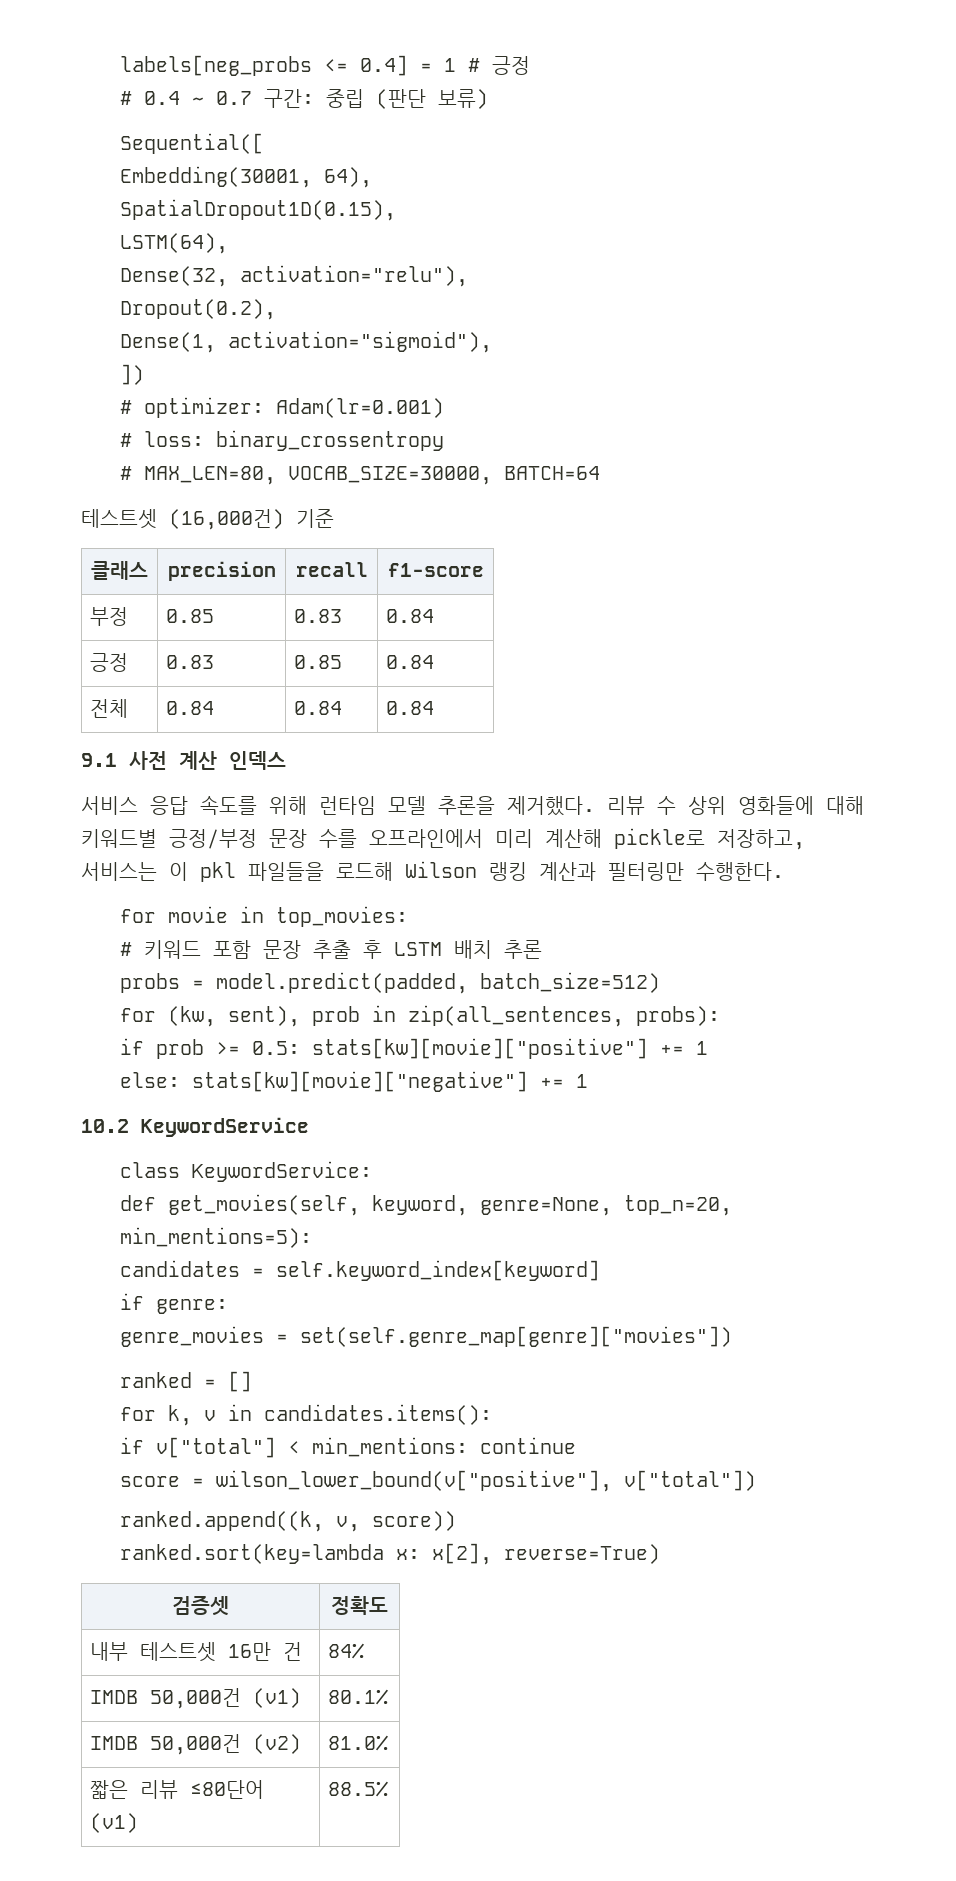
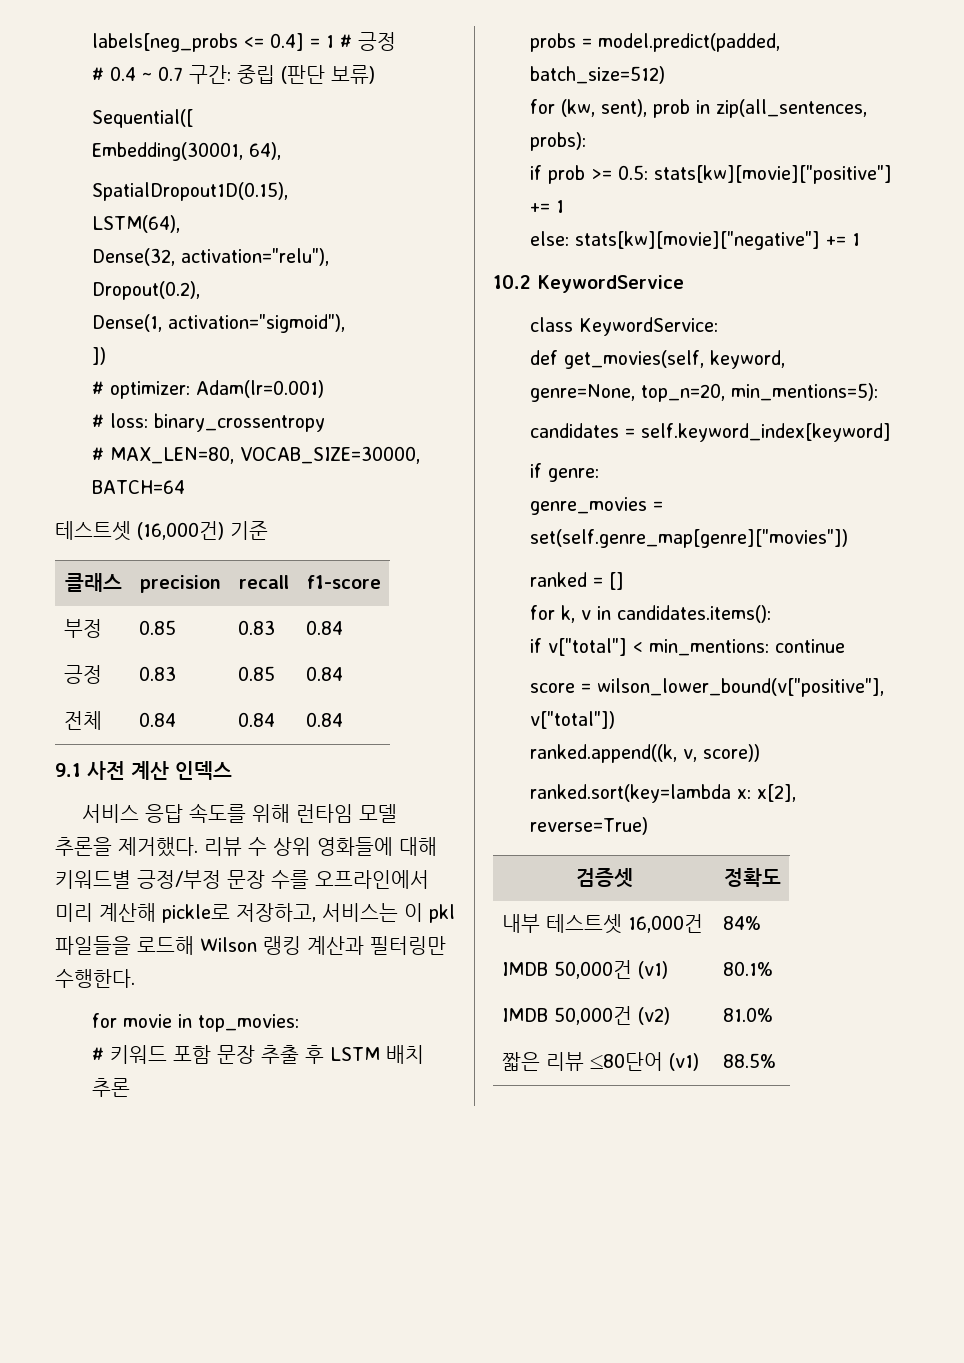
- 내부 테스트셋 16만 건 | 84%
+ 내부 테스트셋 16,000건 | 84%

